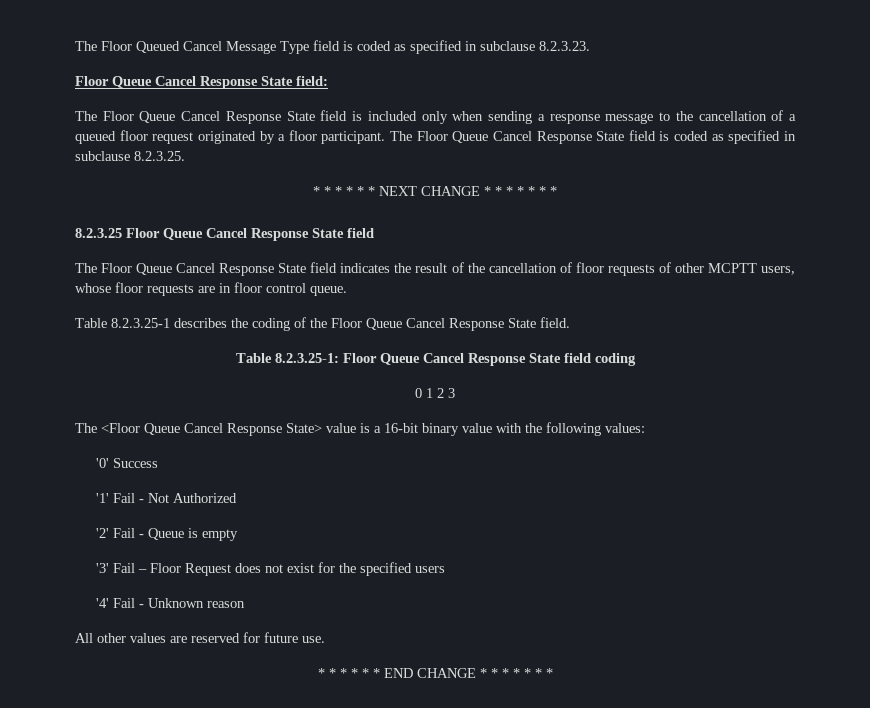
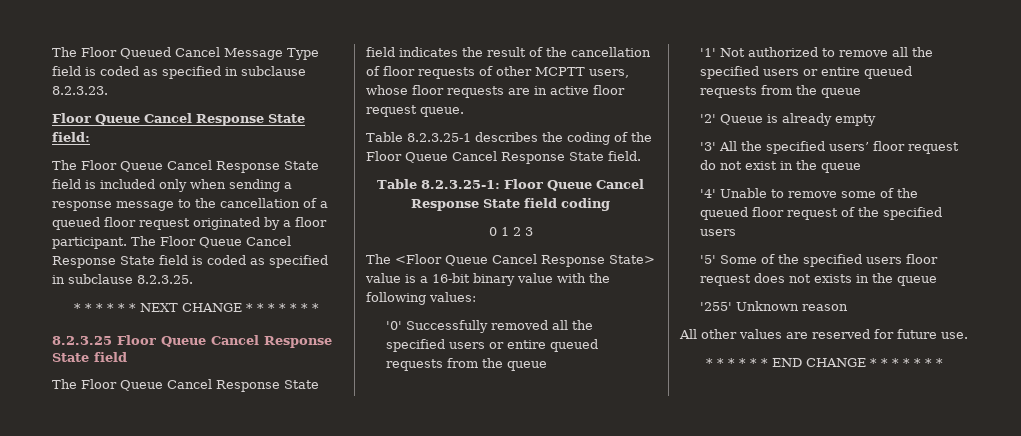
- The Floor Queue Cancel Response State field indicates the result of the cancellation of floor requests of other MCPTT users, whose floor requests are in floor control queue.
+ The Floor Queue Cancel Response State field indicates the result of the cancellation of floor requests of other MCPTT users, whose floor requests are in active floor request queue.
- '0' Success
- '1' Fail - Not Authorized
+ '0' Successfully removed all the specified users or entire queued requests from the queue
+ '1' Not authorized to remove all the specified users or entire queued requests from the queue
- '2' Fail - Queue is empty
+ '2' Queue is already empty
- '3' Fail – Floor Request does not exist for the specified users
- '4' Fail - Unknown reason
+ '3' All the specified users’ floor request do not exist in the queue
+ '4' Unable to remove some of the queued floor request of the specified users
+ '5' Some of the specified users floor request does not exists in the queue
+ '255' Unknown reason

